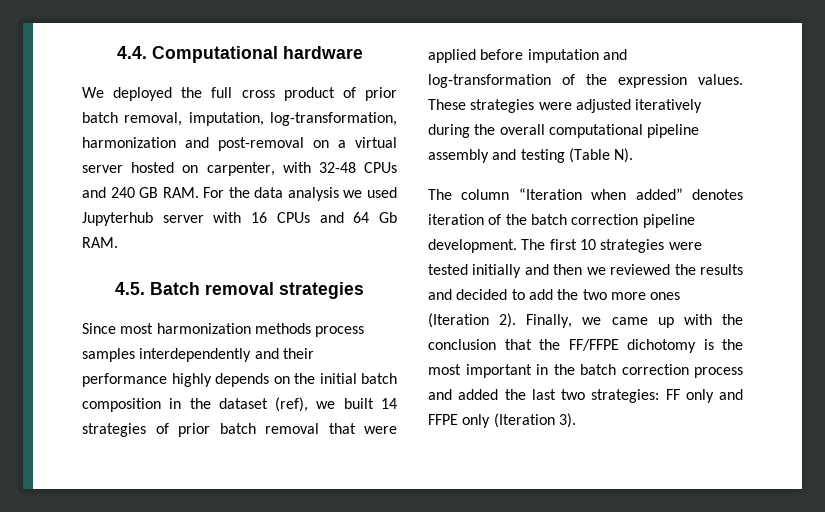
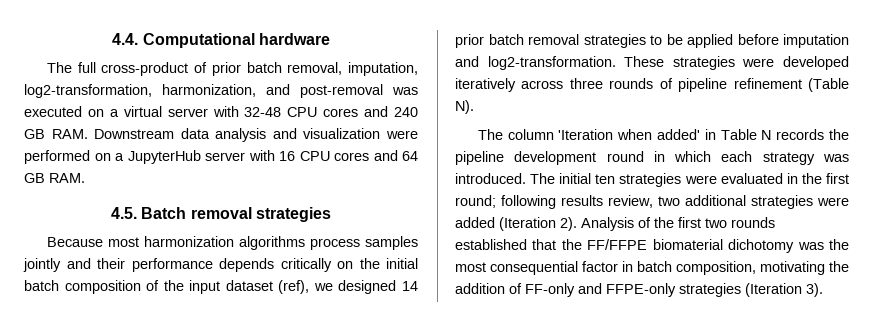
- We deployed the full cross product of prior batch removal, imputation, log-transformation, harmonization and post-removal on a virtual server hosted on carpenter, with 32-48 CPUs and 240 GB RAM. For the data analysis we used Jupyterhub server with 16 CPUs and 64 Gb RAM.
+ The full cross-product of prior batch removal, imputation, log2-transformation, harmonization, and post-removal was executed on a virtual server with 32-48 CPU cores and 240 GB RAM. Downstream data analysis and visualization were performed on a JupyterHub server with 16 CPU cores and 64 GB RAM.
- Since most harmonization methods process samples interdependently and their performance highly depends on the initial batch composition in the dataset (ref), we built 14 strategies of prior batch removal that were applied before imputation and log-transformation of the expression values. These strategies were adjusted iteratively during the overall computational pipeline assembly and testing (Table N).
- The column “Iteration when added” denotes iteration of the batch correction pipeline development. The first 10 strategies were tested initially and then we reviewed the results and decided to add the two more ones (Iteration 2). Finally, we came up with the conclusion that the FF/FFPE dichotomy is the most important in the batch correction process and added the last two strategies: FF only and FFPE only (Iteration 3).
+ Because most harmonization algorithms process samples jointly and their performance depends critically on the initial batch composition of the input dataset (ref), we designed 14 prior batch removal strategies to be applied before imputation and log2-transformation. These strategies were developed iteratively across three rounds of pipeline refinement (Table N).
+ The column 'Iteration when added' in Table N records the pipeline development round in which each strategy was introduced. The initial ten strategies were evaluated in the first round; following results review, two additional strategies were added (Iteration 2). Analysis of the first two rounds established that the FF/FFPE biomaterial dichotomy was the most consequential factor in batch composition, motivating the addition of FF-only and FFPE-only strategies (Iteration 3).

